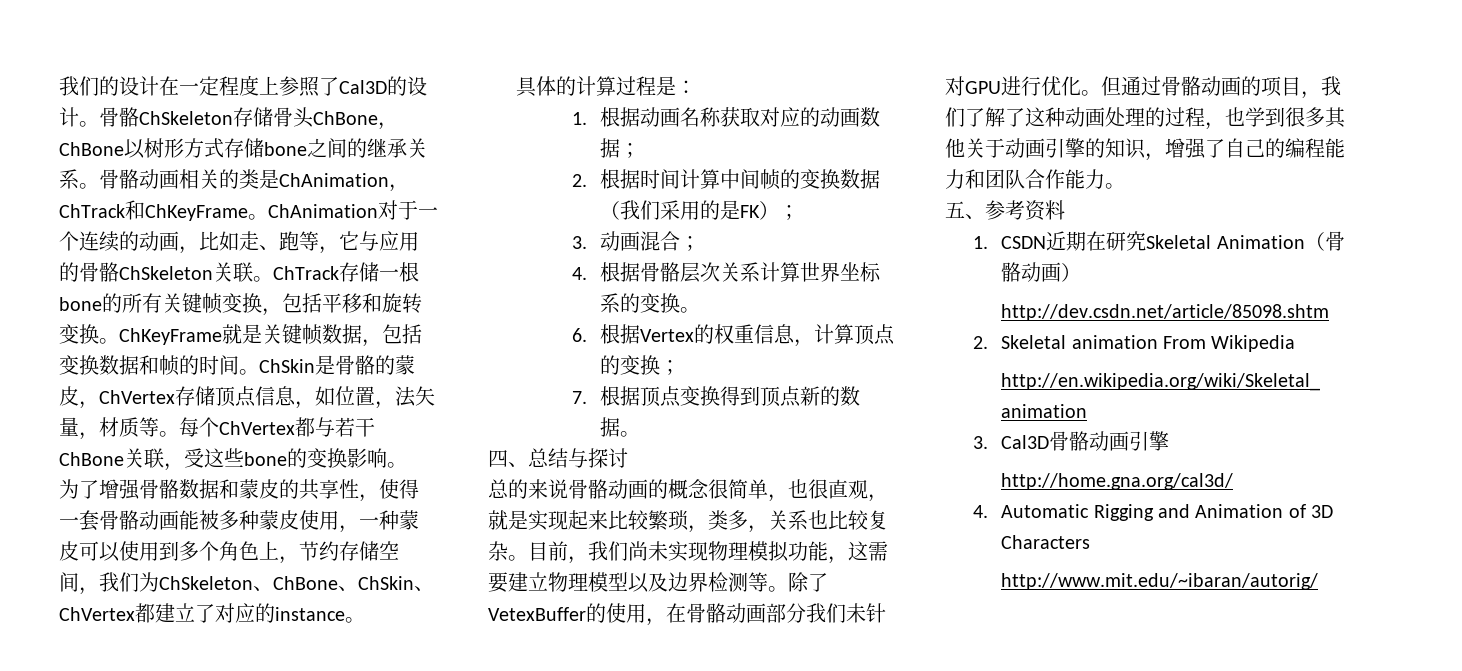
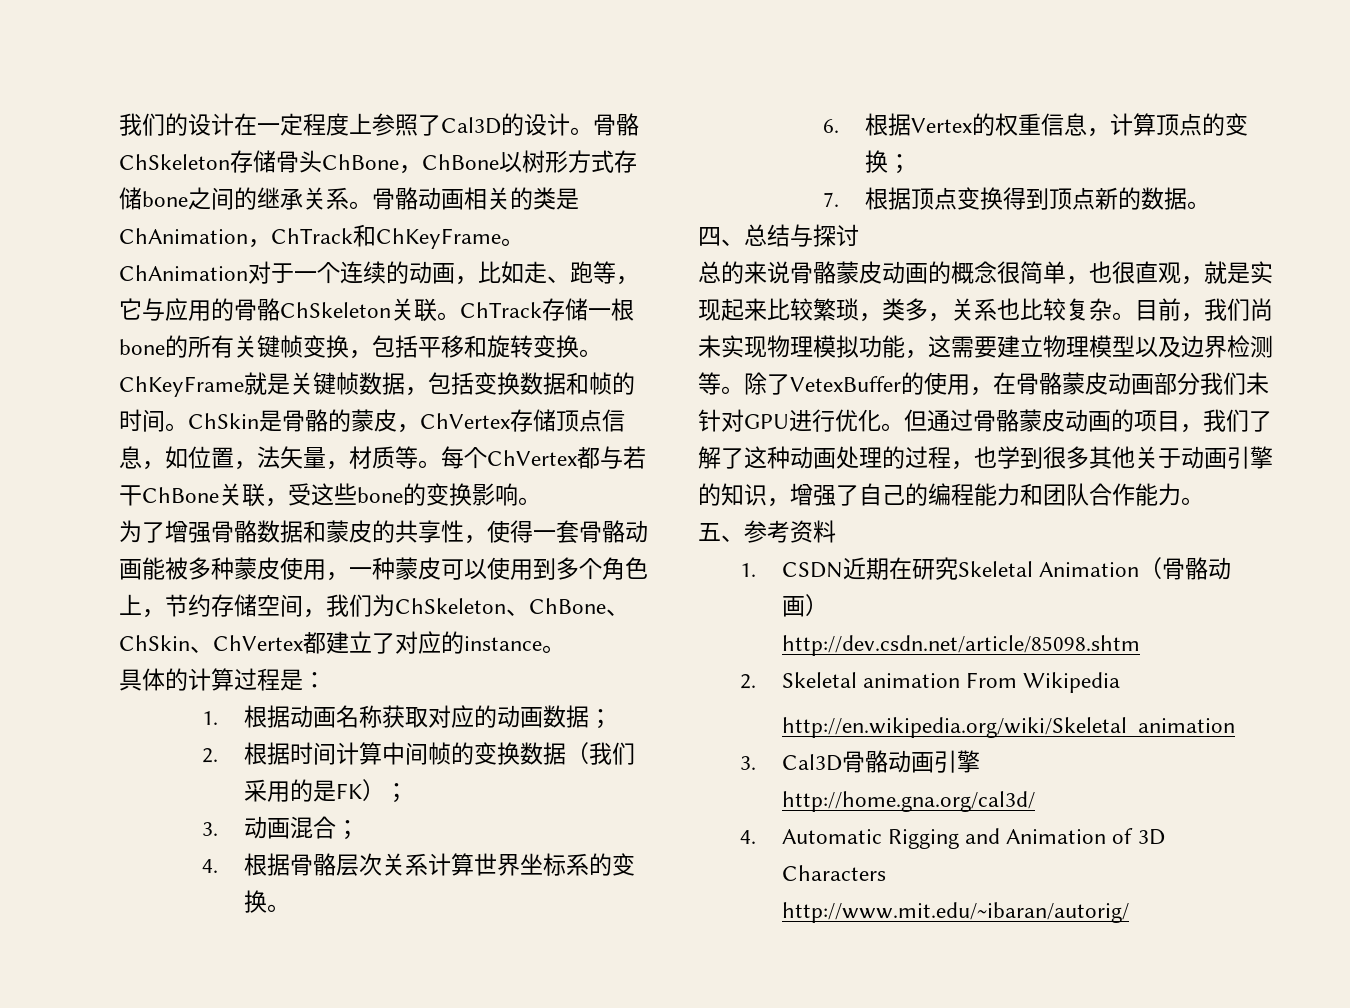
- 总的来说骨骼动画的概念很简单，也很直观，就是实现起来比较繁琐，类多，关系也比较复杂。
+ 总的来说骨骼蒙皮动画的概念很简单，也很直观，就是实现起来比较繁琐，类多，关系也比较复杂。
- 除了VetexBuffer的使用，在骨骼动画部分我们未针对GPU进行优化。
+ 除了VetexBuffer的使用，在骨骼蒙皮动画部分我们未针对GPU进行优化。
- 但通过骨骼动画的项目，我们了解了这种动画处理的过程，也学到很多其他关于动画引擎的知识，增强了自己的编程能力和团队合作能力。
+ 但通过骨骼蒙皮动画的项目，我们了解了这种动画处理的过程，也学到很多其他关于动画引擎的知识，增强了自己的编程能力和团队合作能力。

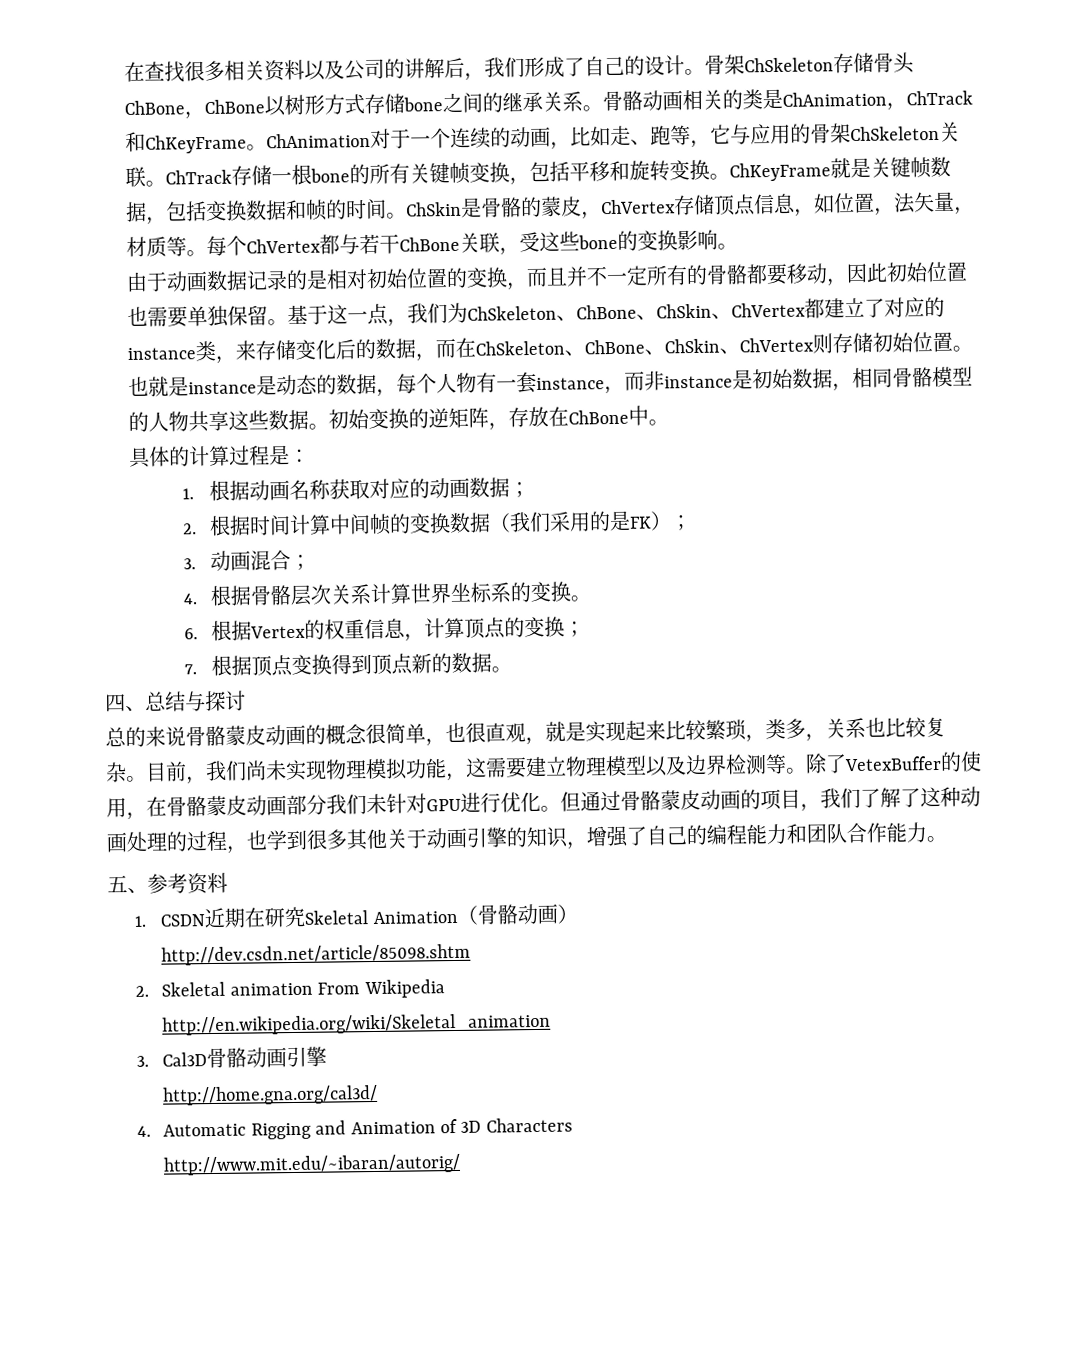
- 我们的设计在一定程度上参照了Cal3D的设计。
+ 在查找很多相关资料以及公司的讲解后，我们形成了自己的设计。
- 骨骼ChSkeleton存储骨头ChBone，ChBone以树形方式存储bone之间的继承关系。
+ 骨架ChSkeleton存储骨头ChBone，ChBone以树形方式存储bone之间的继承关系。
- ChAnimation对于一个连续的动画，比如走、跑等，它与应用的骨骼ChSkeleton关联。
+ ChAnimation对于一个连续的动画，比如走、跑等，它与应用的骨架ChSkeleton关联。
- 为了增强骨骼数据和蒙皮的共享性，使得一套骨骼动画能被多种蒙皮使用，一种蒙皮可以使用到多个角色上，节约存储空间，我们为ChSkeleton、ChBone、ChSkin、ChVertex都建立了对应的instance。
+ 由于动画数据记录的是相对初始位置的变换，而且并不一定所有的骨骼都要移动，因此初始位置也需要单独保留。基于这一点，我们为ChSkeleton、ChBone、ChSkin、ChVertex都建立了对应的instance类，来存储变化后的数据，而在ChSkeleton、ChBone、ChSkin、ChVertex则存储初始位置。也就是instance是动态的数据，每个人物有一套instance，而非instance是初始数据，相同骨骼模型的人物共享这些数据。初始变换的逆矩阵，存放在ChBone中。

